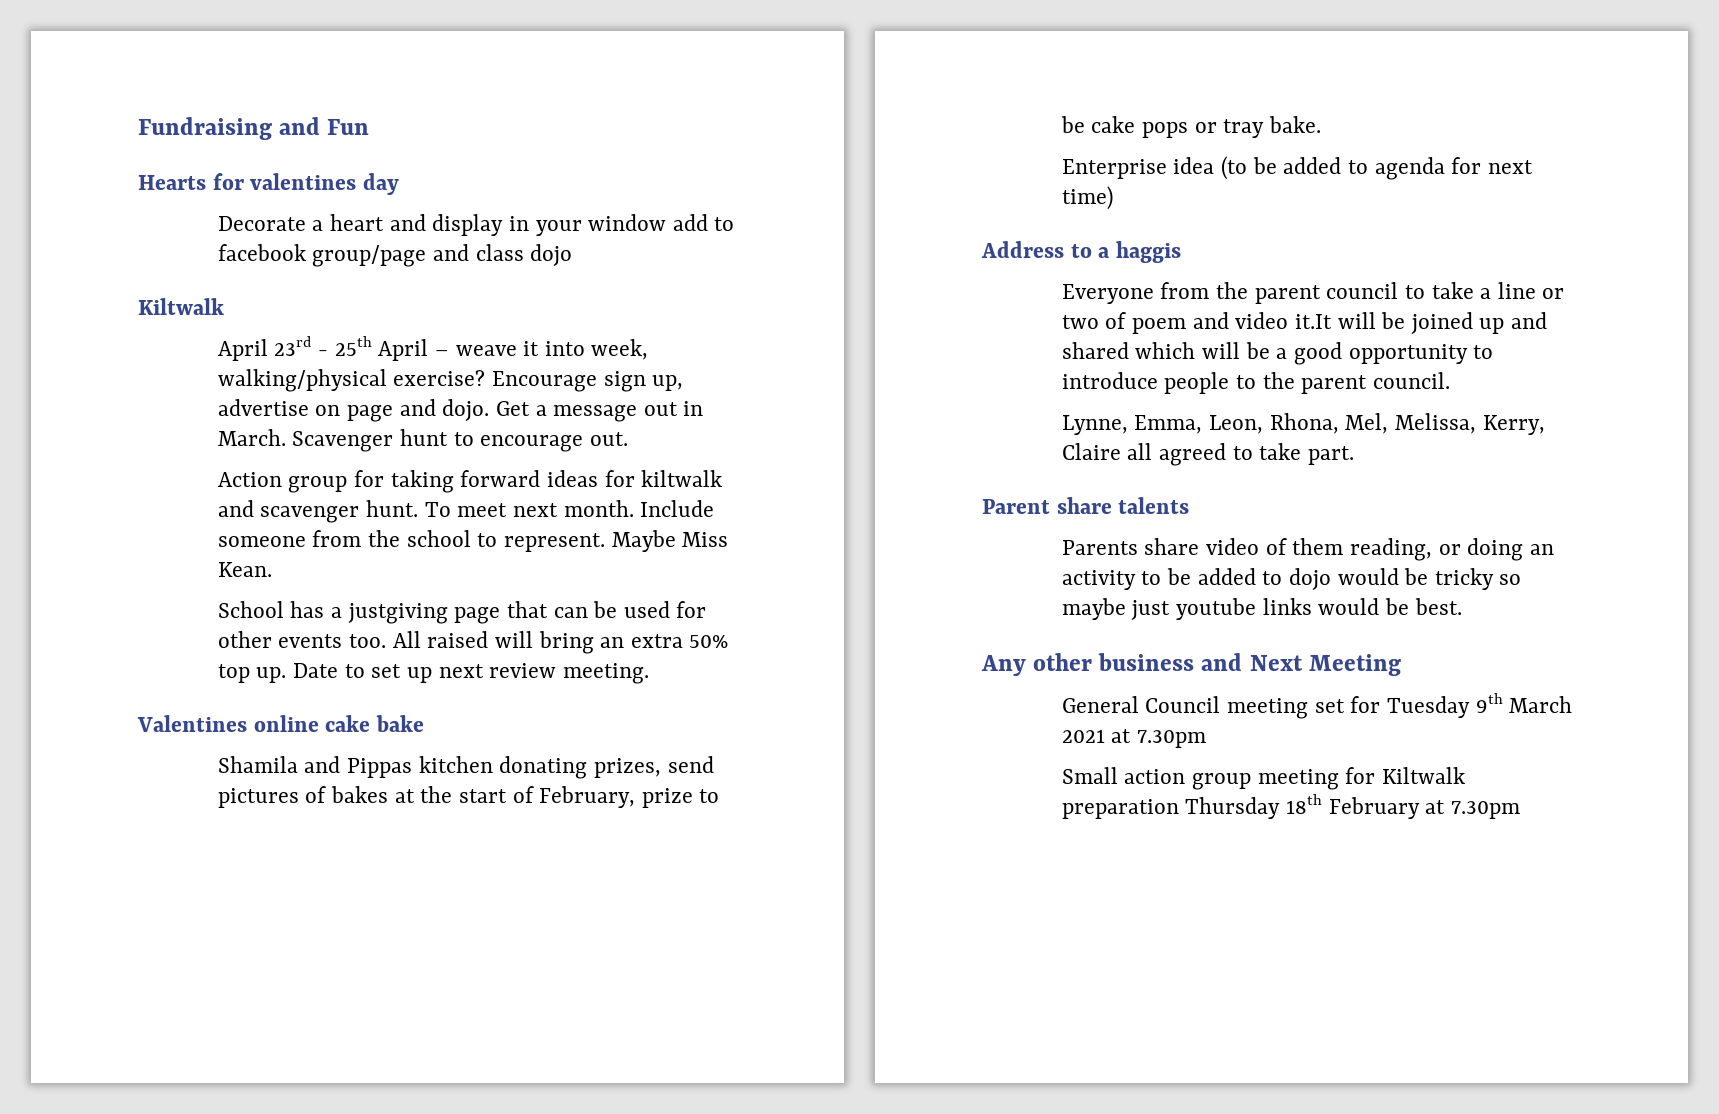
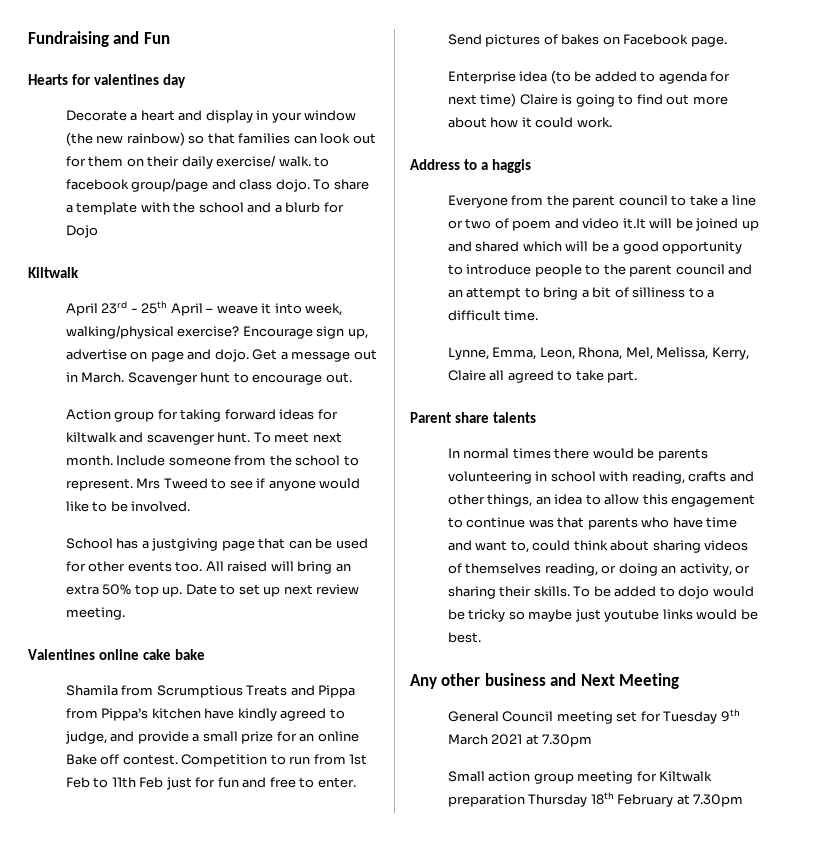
- Decorate a heart and display in your window add to facebook group/page and class dojo
+ Decorate a heart and display in your window (the new rainbow) so that families can look out for them on their daily exercise/ walk. to facebook group/page and class dojo. To share a template with the school and a blurb for Dojo
- Maybe Miss Kean.
+ Mrs Tweed to see if anyone would like to be involved.
- Shamila and Pippas kitchen donating prizes, send pictures of bakes at the start of February, prize to be cake pops or tray bake.
+ Shamila from Scrumptious Treats and Pippa from Pippa’s kitchen have kindly agreed to judge, and provide a small prize for an online Bake off contest. Competition to run from 1st Feb to 11th Feb just for fun and free to enter. Send pictures of bakes on Facebook page.
- Enterprise idea (to be added to agenda for next time)
+ Enterprise idea (to be added to agenda for next time) Claire is going to find out more about how it could work.
- Everyone from the parent council to take a line or two of poem and video it.It will be joined up and shared which will be a good opportunity to introduce people to the parent council.
+ Everyone from the parent council to take a line or two of poem and video it.It will be joined up and shared which will be a good opportunity to introduce people to the parent council and an attempt to bring a bit of silliness to a difficult time.
- Parents share video of them reading, or doing an activity to be added to dojo would be tricky so maybe just youtube links would be best.
+ In normal times there would be parents volunteering in school with reading, crafts and other things, an idea to allow this engagement to continue was that parents who have time and want to, could think about sharing videos of themselves reading, or doing an activity, or sharing their skills. To be added to dojo would be tricky so maybe just youtube links would be best.

